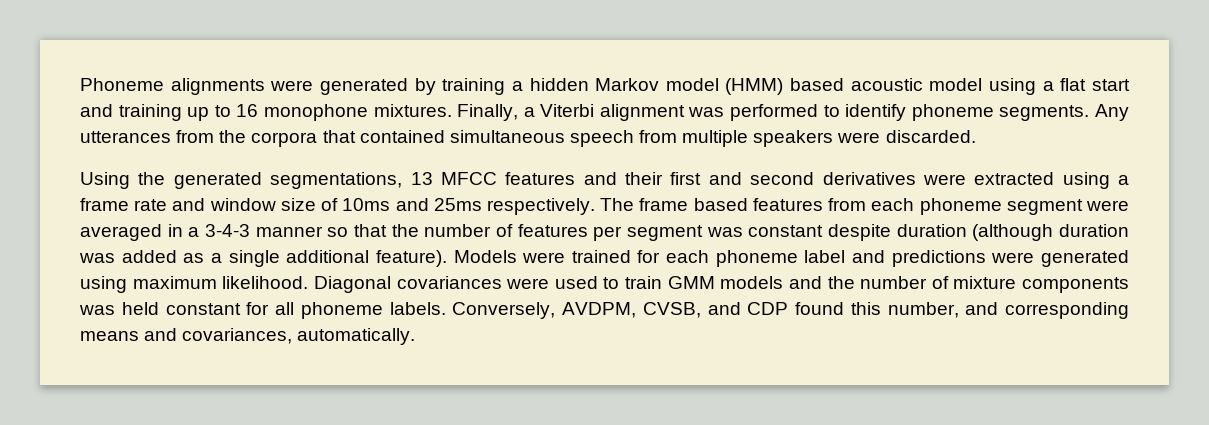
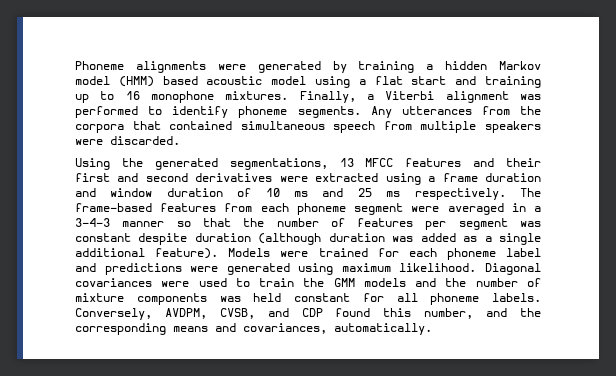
- Using the generated segmentations, 13 MFCC features and their first and second derivatives were extracted using a frame rate and window size of 10ms and 25ms respectively. The frame based features from each phoneme segment were averaged in a 3-4-3 manner so that the number of features per segment was constant despite duration (although duration was added as a single additional feature).
+ Using the generated segmentations, 13 MFCC features and their first and second derivatives were extracted using a frame duration and window duration of 10 ms and 25 ms respectively. The frame-based features from each phoneme segment were averaged in a 3-4-3 manner so that the number of features per segment was constant despite duration (although duration was added as a single additional feature).
- Diagonal covariances were used to train GMM models and the number of mixture components was held constant for all phoneme labels.
+ Diagonal covariances were used to train the GMM models and the number of mixture components was held constant for all phoneme labels.
- Conversely, AVDPM, CVSB, and CDP found this number, and corresponding means and covariances, automatically.
+ Conversely, AVDPM, CVSB, and CDP found this number, and the corresponding means and covariances, automatically.

